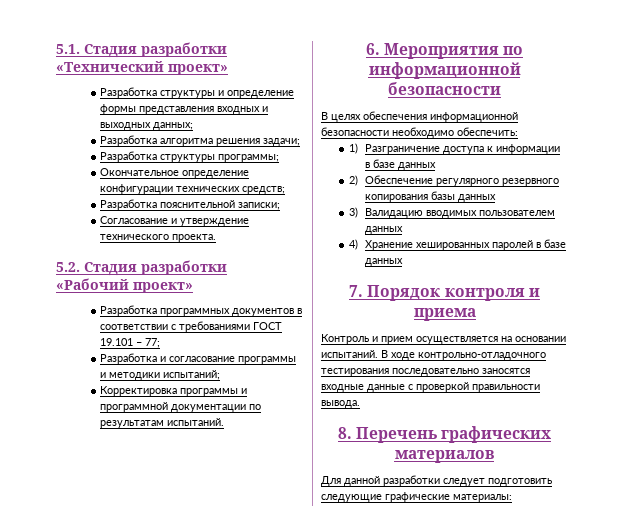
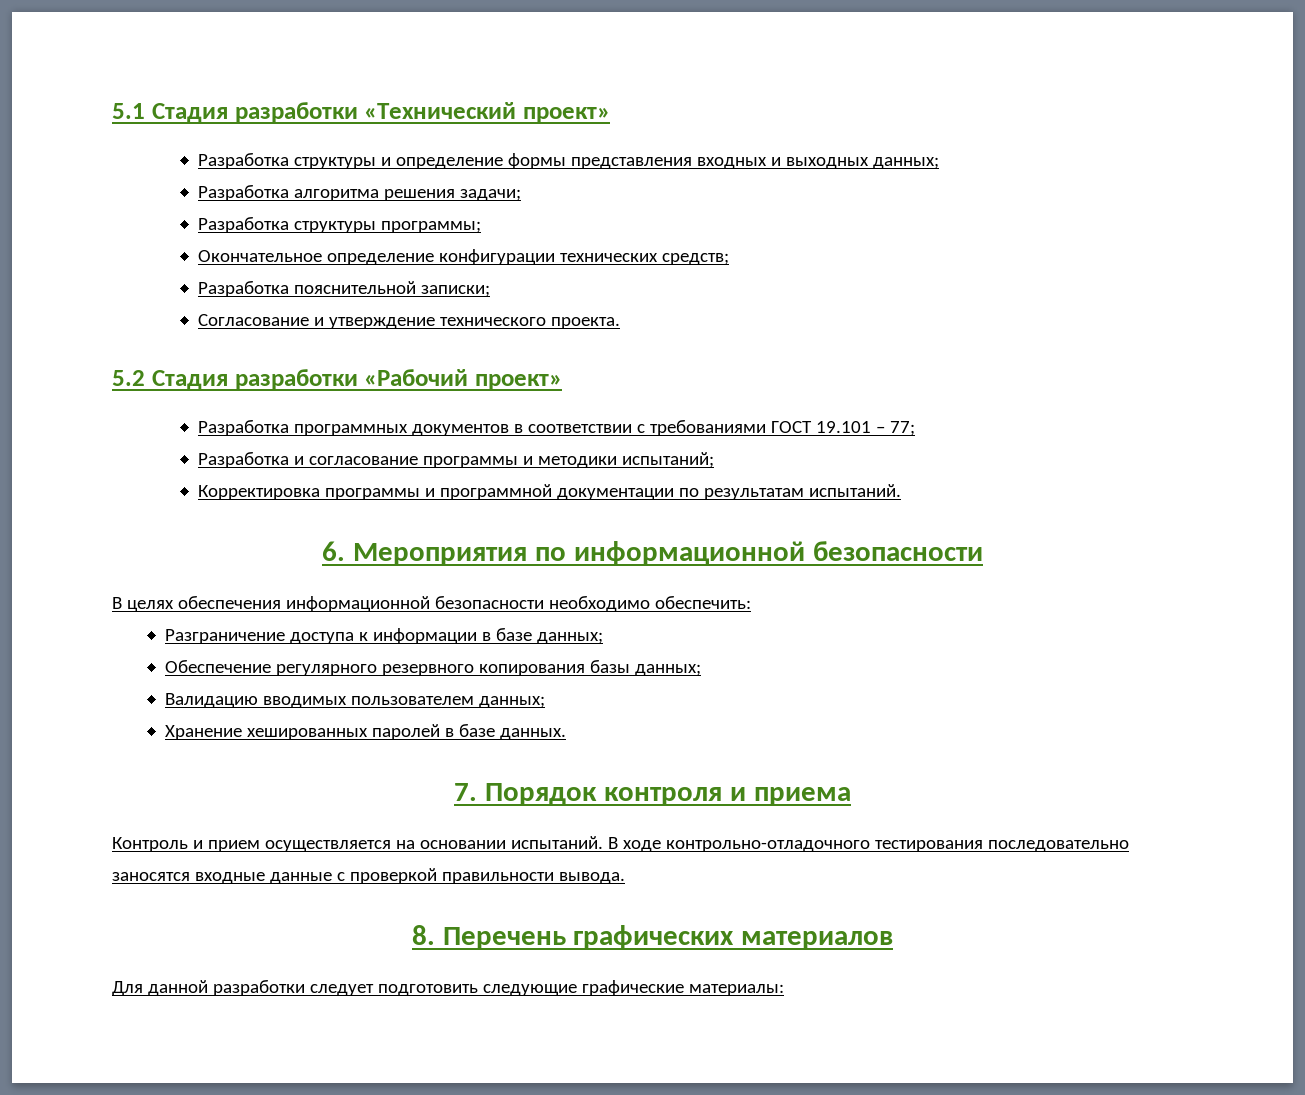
- 5.1. Стадия разработки «Технический проект»
+ 5.1 Стадия разработки «Технический проект»
- 5.2. Стадия разработки «Рабочий проект»
+ 5.2 Стадия разработки «Рабочий проект»
- 1) Разграничение доступа к информации в базе данных
- 2) Обеспечение регулярного резервного копирования базы данных
- 3) Валидацию вводимых пользователем данных
- 4) Хранение хешированных паролей в базе данных
+ Разграничение доступа к информации в базе данных;
+ Обеспечение регулярного резервного копирования базы данных;
+ Валидацию вводимых пользователем данных;
+ Хранение хешированных паролей в базе данных.

